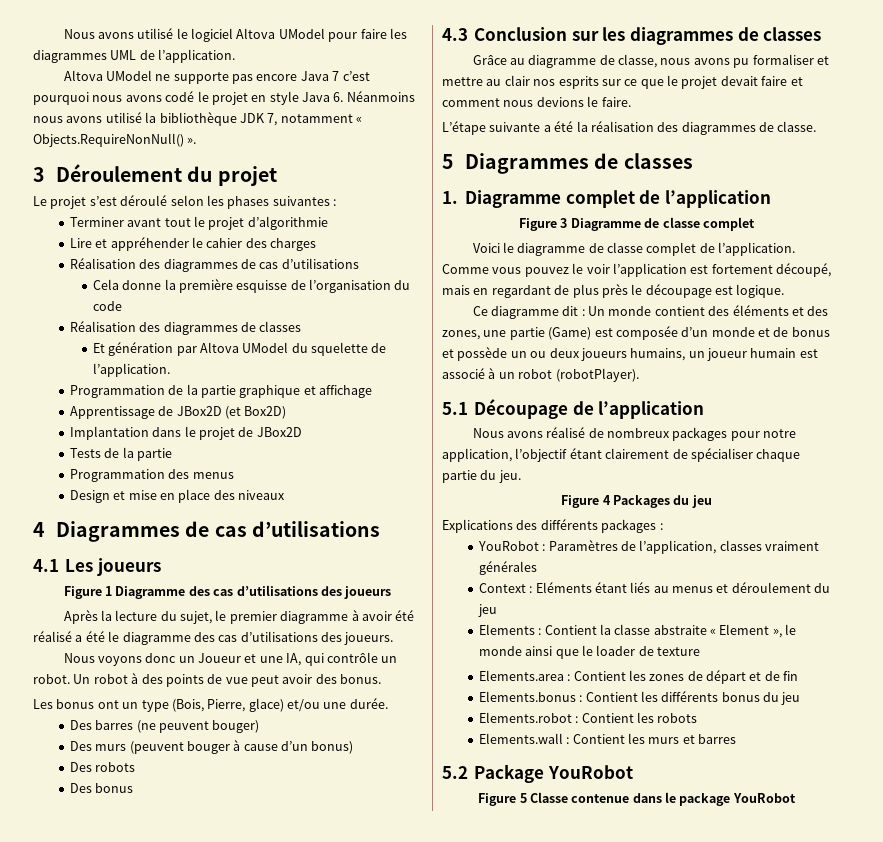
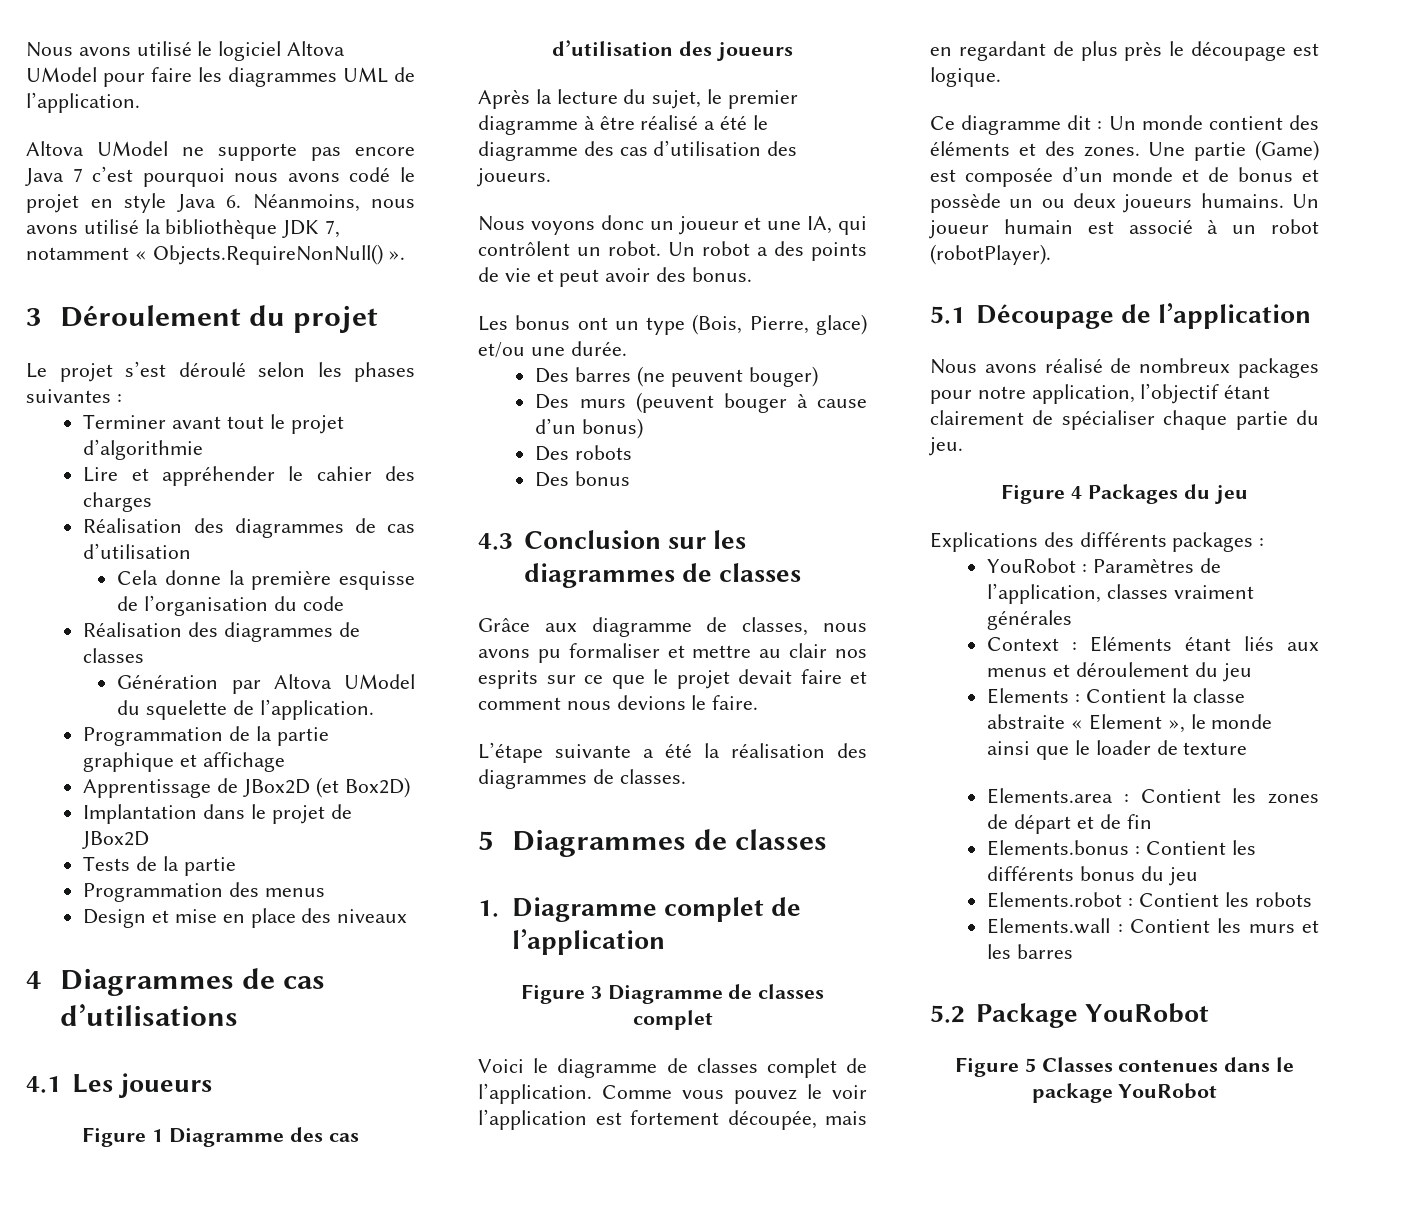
- Altova UModel ne supporte pas encore Java 7 c’est pourquoi nous avons codé le projet en style Java 6. Néanmoins nous avons utilisé la bibliothèque JDK 7, notamment « Objects.RequireNonNull() ».
+ Altova UModel ne supporte pas encore Java 7 c’est pourquoi nous avons codé le projet en style Java 6. Néanmoins, nous avons utilisé la bibliothèque JDK 7, notamment « Objects.RequireNonNull() ».
- Réalisation des diagrammes de cas d’utilisations
+ Réalisation des diagrammes de cas d’utilisation
- Et génération par Altova UModel du squelette de l’application.
+ Génération par Altova UModel du squelette de l’application.
- Figure 1 Diagramme des cas d’utilisations des joueurs
+ Figure 1 Diagramme des cas d’utilisation des joueurs
- Après la lecture du sujet, le premier diagramme à avoir été réalisé a été le diagramme des cas d’utilisations des joueurs.
+ Après la lecture du sujet, le premier diagramme à être réalisé a été le diagramme des cas d’utilisation des joueurs.
- Nous voyons donc un Joueur et une IA, qui contrôle un robot.
+ Nous voyons donc un joueur et une IA, qui contrôlent un robot.
- Un robot à des points de vue peut avoir des bonus.
+ Un robot a des points de vie et peut avoir des bonus.
- Grâce au diagramme de classe, nous avons pu formaliser et mettre au clair nos esprits sur ce que le projet devait faire et comment nous devions le faire.
+ Grâce aux diagramme de classes, nous avons pu formaliser et mettre au clair nos esprits sur ce que le projet devait faire et comment nous devions le faire.
- L’étape suivante a été la réalisation des diagrammes de classe.
+ L’étape suivante a été la réalisation des diagrammes de classes.
- Figure 3 Diagramme de classe complet
+ Figure 3 Diagramme de classes complet
- Voici le diagramme de classe complet de l’application.
+ Voici le diagramme de classes complet de l’application.
- Comme vous pouvez le voir l’application est fortement découpé, mais en regardant de plus près le découpage est logique.
+ Comme vous pouvez le voir l’application est fortement découpée, mais en regardant de plus près le découpage est logique.
- Ce diagramme dit : Un monde contient des éléments et des zones, une partie (Game) est composée d’un monde et de bonus et possède un ou deux joueurs humains, un joueur humain est associé à un robot (robotPlayer).
+ Ce diagramme dit : Un monde contient des éléments et des zones. Une partie (Game) est composée d’un monde et de bonus et possède un ou deux joueurs humains. Un joueur humain est associé à un robot (robotPlayer).
- Context : Eléments étant liés au menus et déroulement du jeu
+ Context : Eléments étant liés aux menus et déroulement du jeu
- Elements.wall : Contient les murs et barres
+ Elements.wall : Contient les murs et les barres
- Figure 5 Classe contenue dans le package YouRobot
+ Figure 5 Classes contenues dans le package YouRobot

